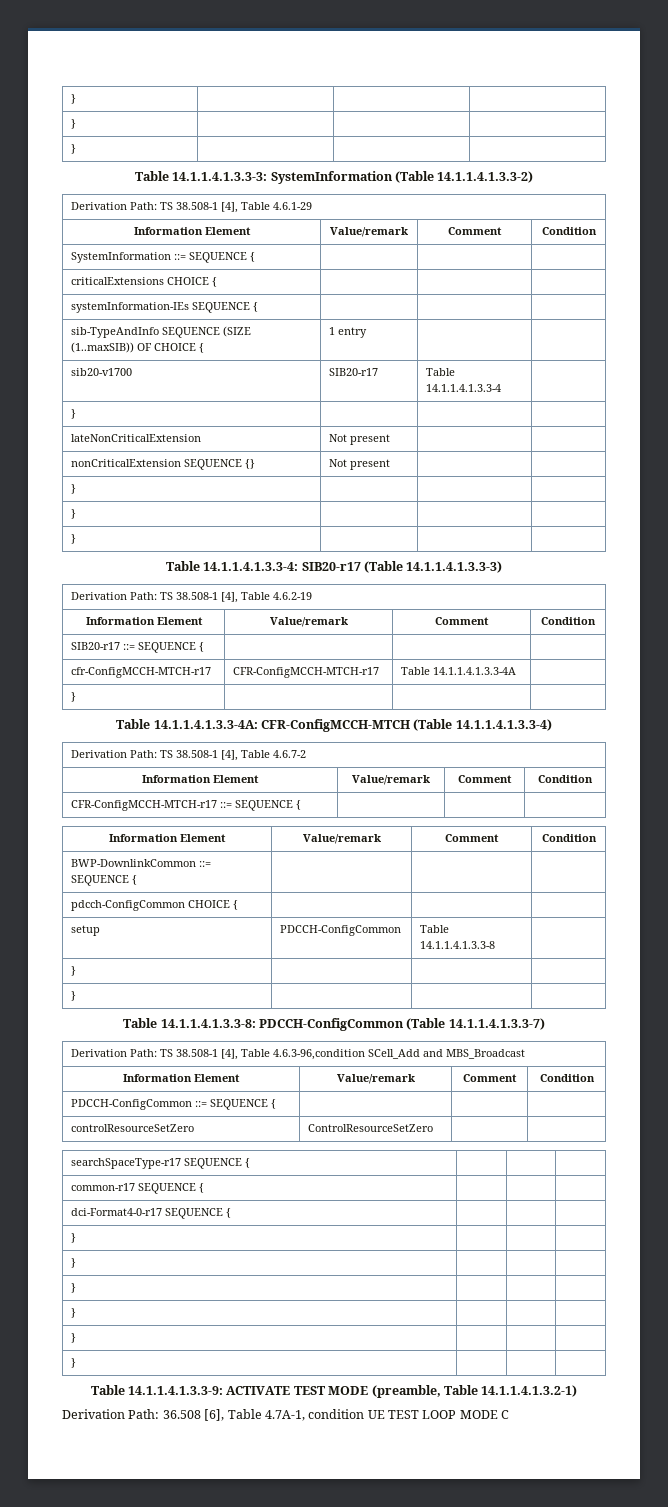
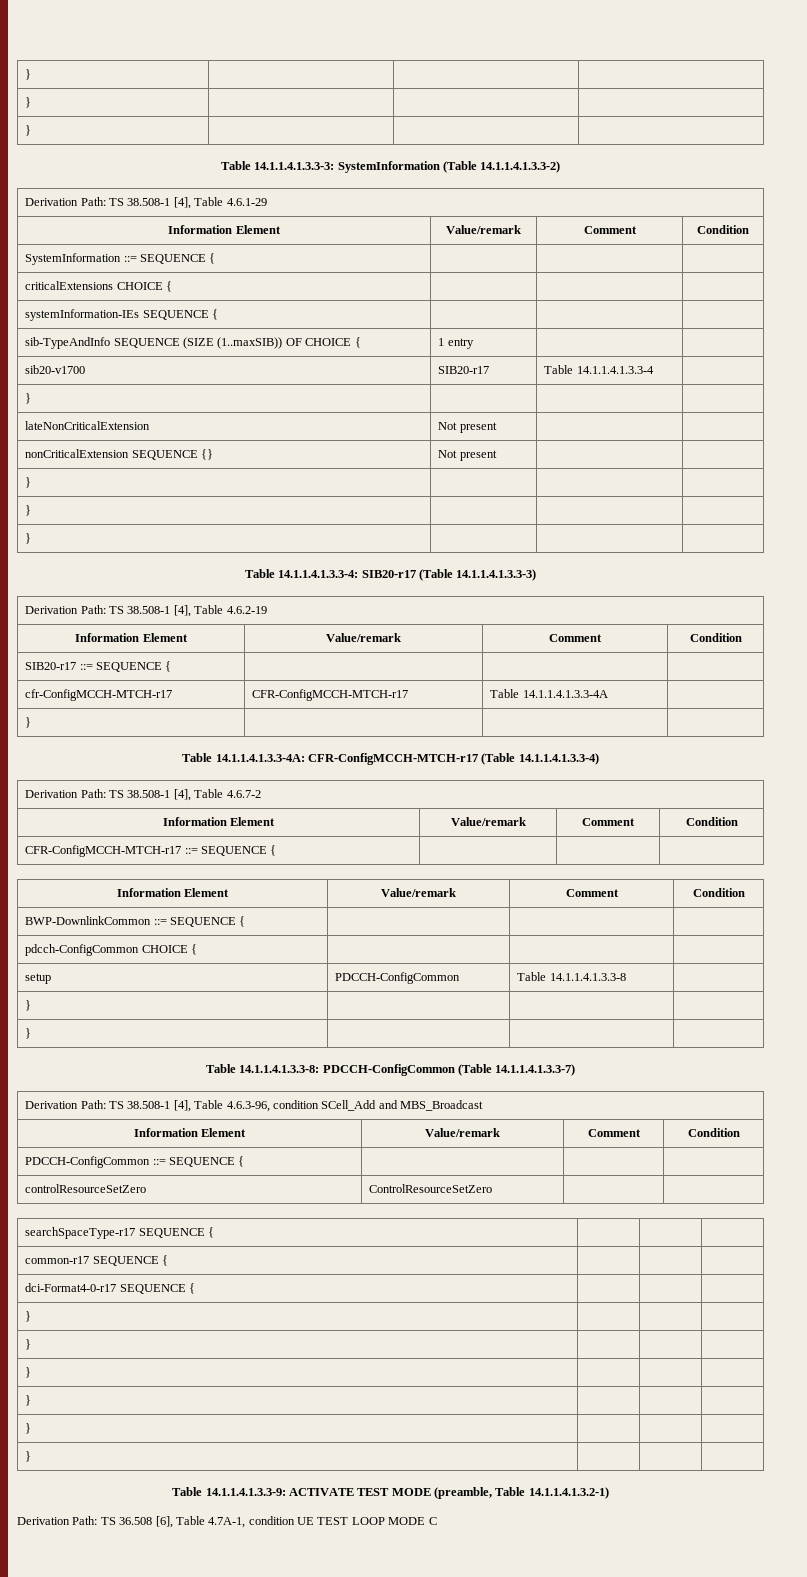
- Table 14.1.1.4.1.3.3-4A: CFR-ConfigMCCH-MTCH (Table 14.1.1.4.1.3.3-4)
+ Table 14.1.1.4.1.3.3-4A: CFR-ConfigMCCH-MTCH-r17 (Table 14.1.1.4.1.3.3-4)
- Derivation Path: TS 38.508-1 [4], Table 4.6.3-96,condition SCell_Add and MBS_Broadcast
+ Derivation Path: TS 38.508-1 [4], Table 4.6.3-96, condition SCell_Add and MBS_Broadcast
- Derivation Path: 36.508 [6], Table 4.7A-1, condition UE TEST LOOP MODE C
+ Derivation Path: TS 36.508 [6], Table 4.7A-1, condition UE TEST LOOP MODE C

